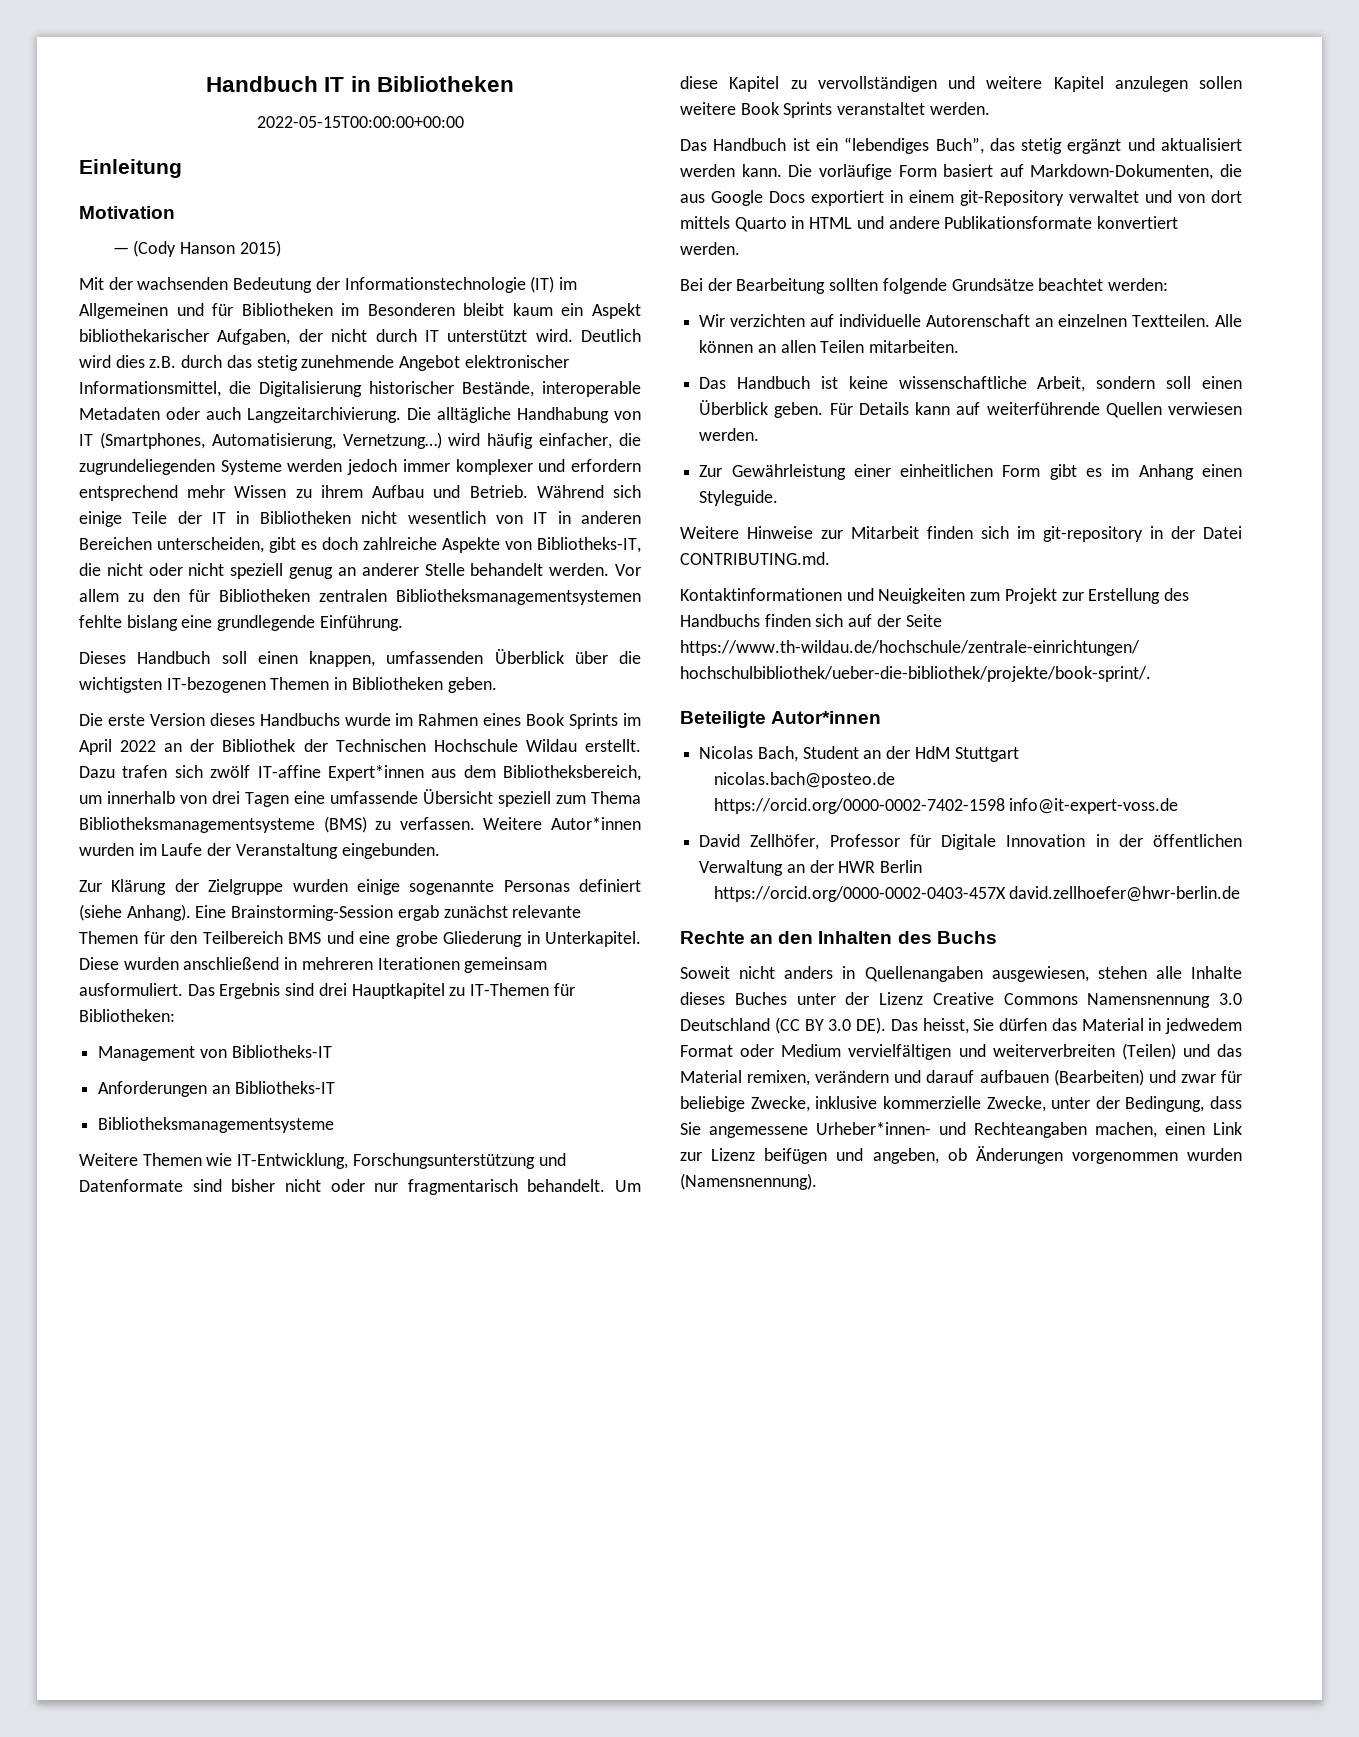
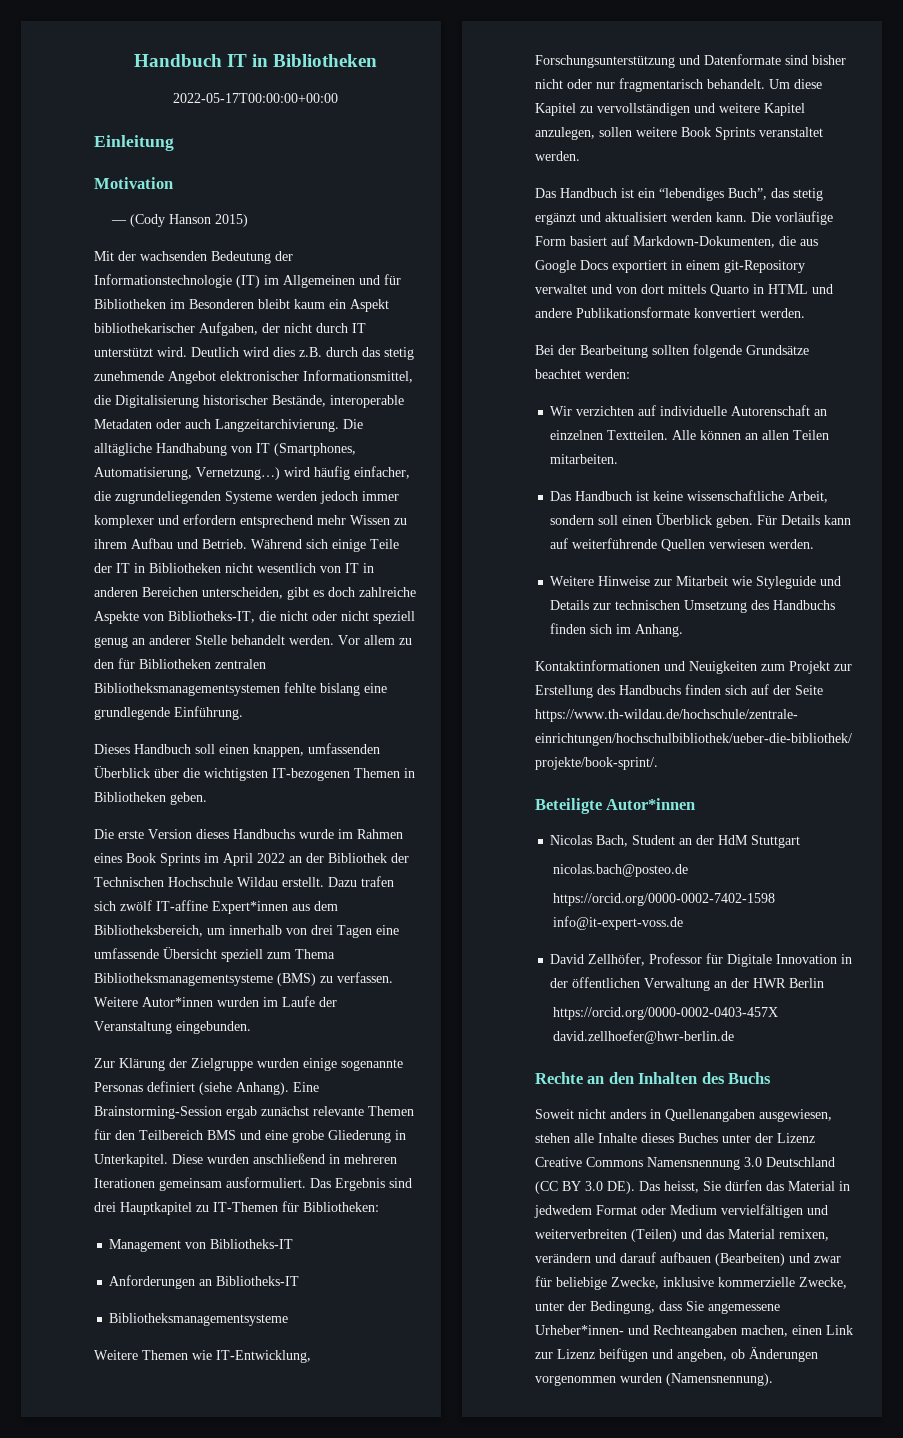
- 2022-05-15T00:00:00+00:00
+ 2022-05-17T00:00:00+00:00
- Um diese Kapitel zu vervollständigen und weitere Kapitel anzulegen sollen weitere Book Sprints veranstaltet werden.
+ Um diese Kapitel zu vervollständigen und weitere Kapitel anzulegen, sollen weitere Book Sprints veranstaltet werden.
- Zur Gewährleistung einer einheitlichen Form gibt es im Anhang einen Styleguide.
- Weitere Hinweise zur Mitarbeit finden sich im git-repository in der Datei CONTRIBUTING.md.
+ Weitere Hinweise zur Mitarbeit wie Styleguide und Details zur technischen Umsetzung des Handbuchs finden sich im Anhang.

